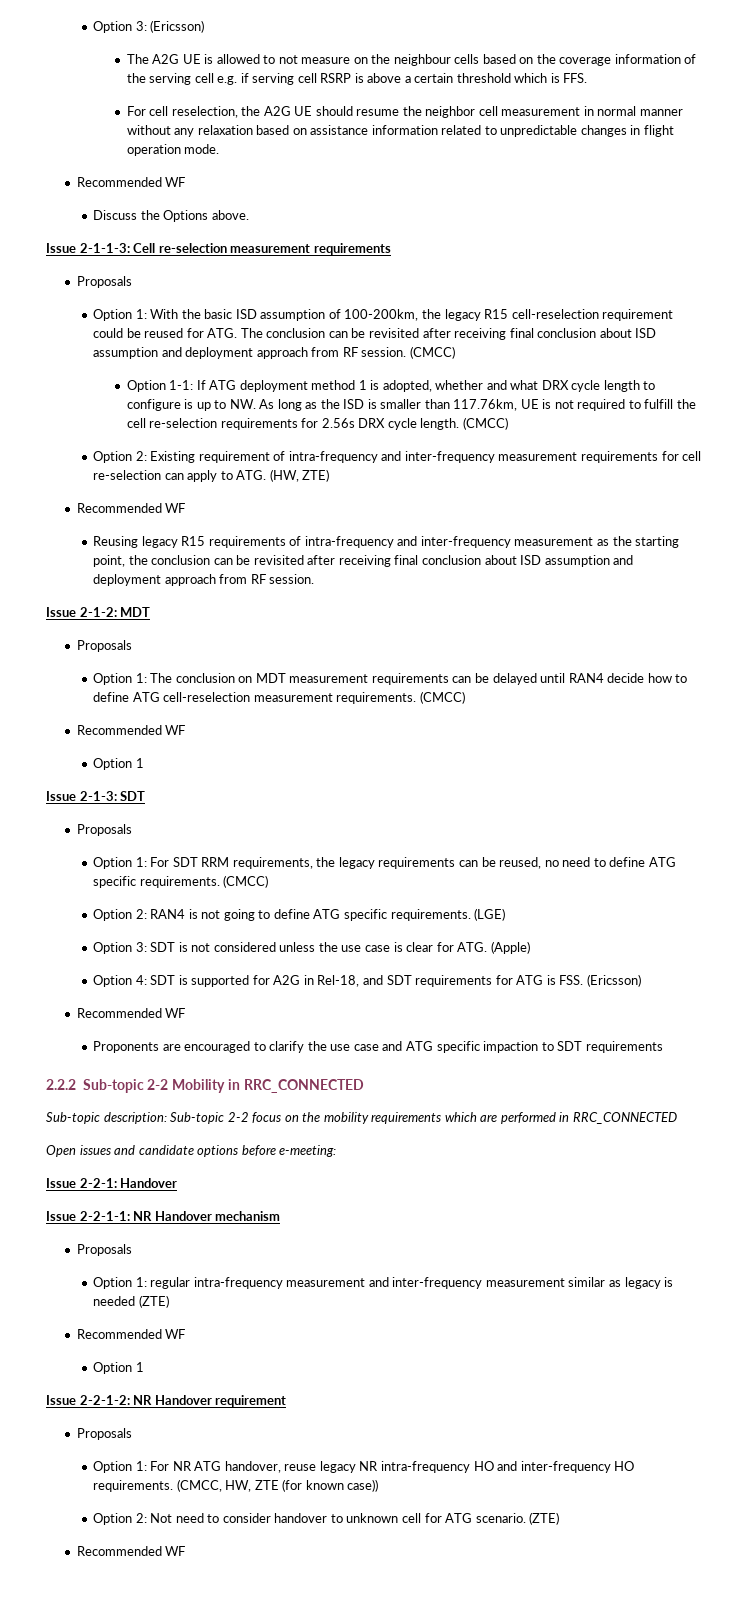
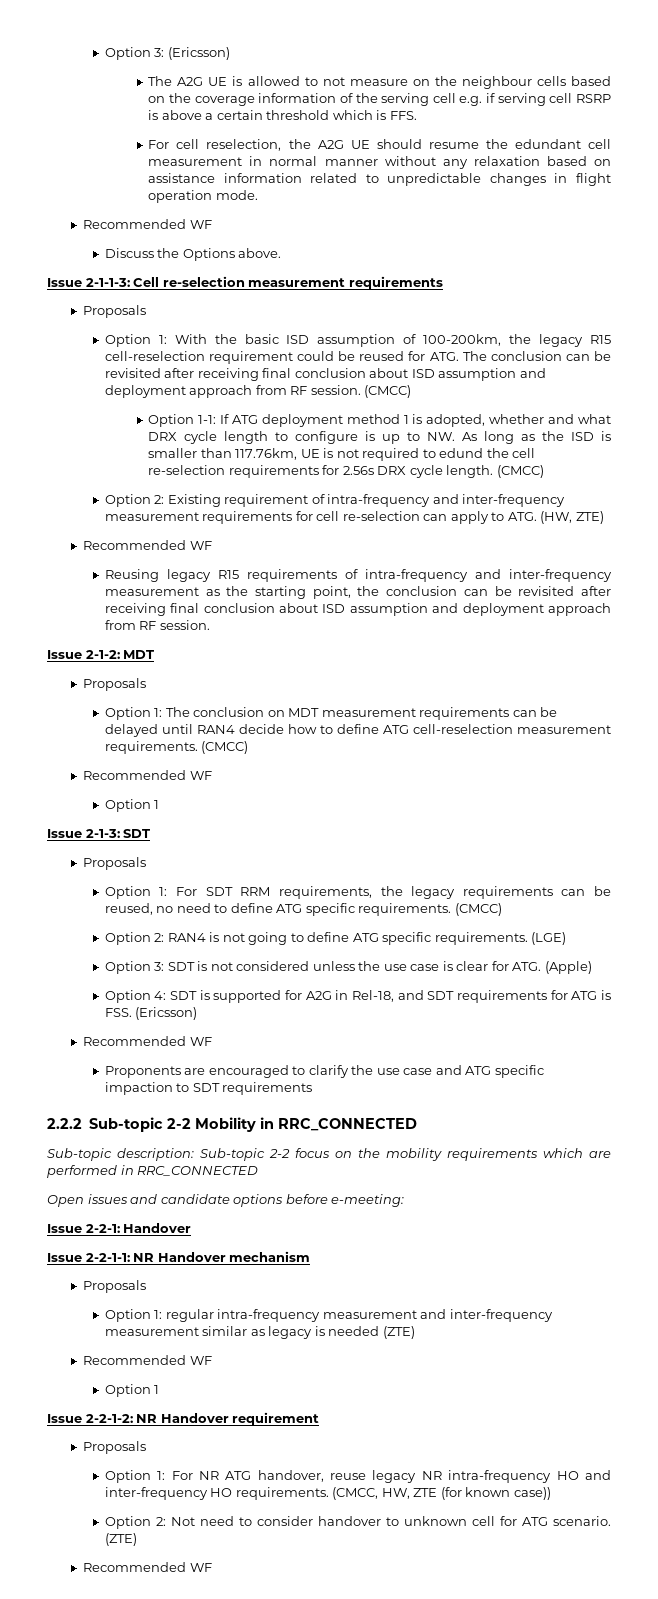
- For cell reselection, the A2G UE should resume the neighbor cell measurement in normal manner without any relaxation based on assistance information related to unpredictable changes in flight operation mode.
+ For cell reselection, the A2G UE should resume the edundant cell measurement in normal manner without any relaxation based on assistance information related to unpredictable changes in flight operation mode.
- Option 1-1: If ATG deployment method 1 is adopted, whether and what DRX cycle length to configure is up to NW. As long as the ISD is smaller than 117.76km, UE is not required to fulfill the cell re-selection requirements for 2.56s DRX cycle length.
+ Option 1-1: If ATG deployment method 1 is adopted, whether and what DRX cycle length to configure is up to NW. As long as the ISD is smaller than 117.76km, UE is not required to edund the cell re-selection requirements for 2.56s DRX cycle length.

